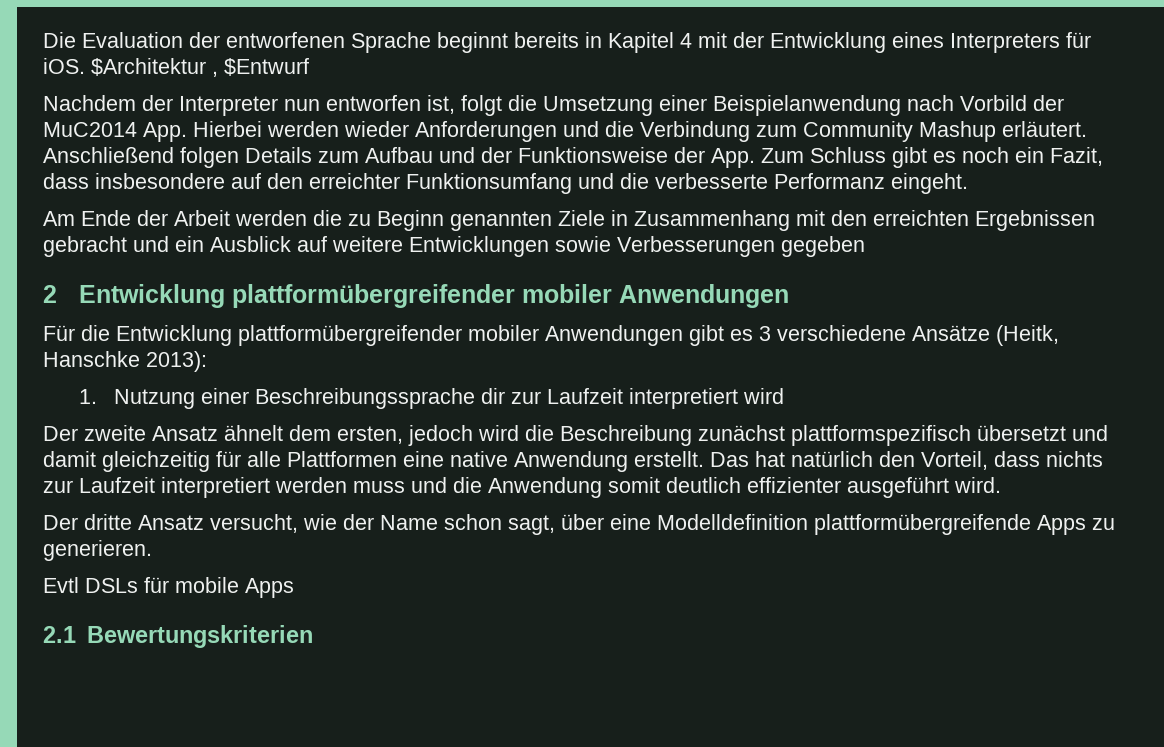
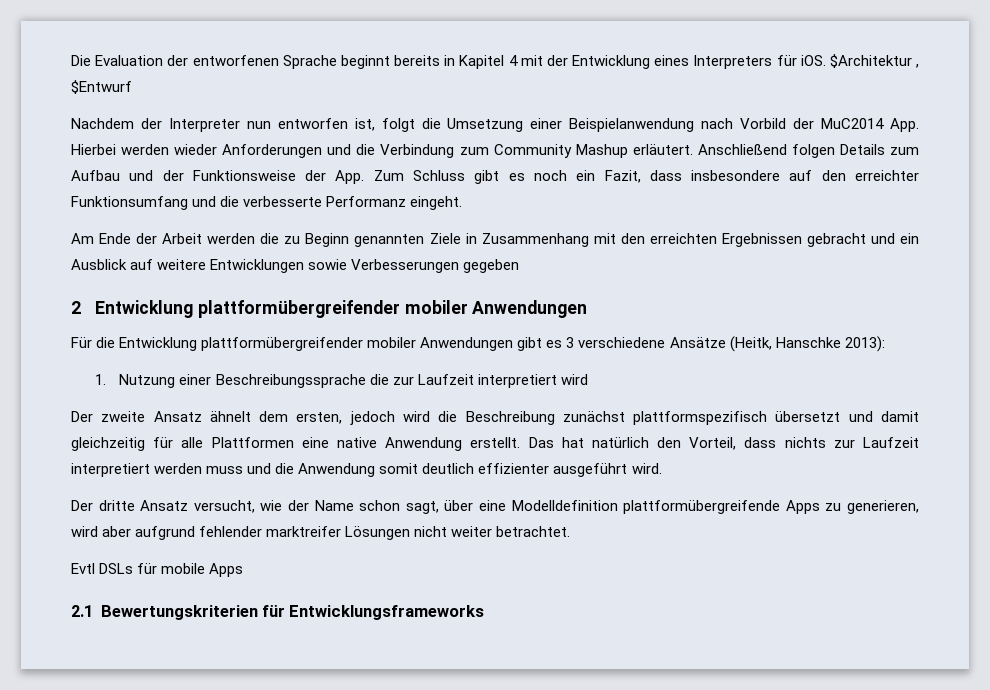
- 1. Nutzung einer Beschreibungssprache dir zur Laufzeit interpretiert wird
+ 1. Nutzung einer Beschreibungssprache die zur Laufzeit interpretiert wird
- Der dritte Ansatz versucht, wie der Name schon sagt, über eine Modelldefinition plattformübergreifende Apps zu generieren.
+ Der dritte Ansatz versucht, wie der Name schon sagt, über eine Modelldefinition plattformübergreifende Apps zu generieren, wird aber aufgrund fehlender marktreifer Lösungen nicht weiter betrachtet.
- 2.1 Bewertungskriterien
+ 2.1 Bewertungskriterien für Entwicklungsframeworks

